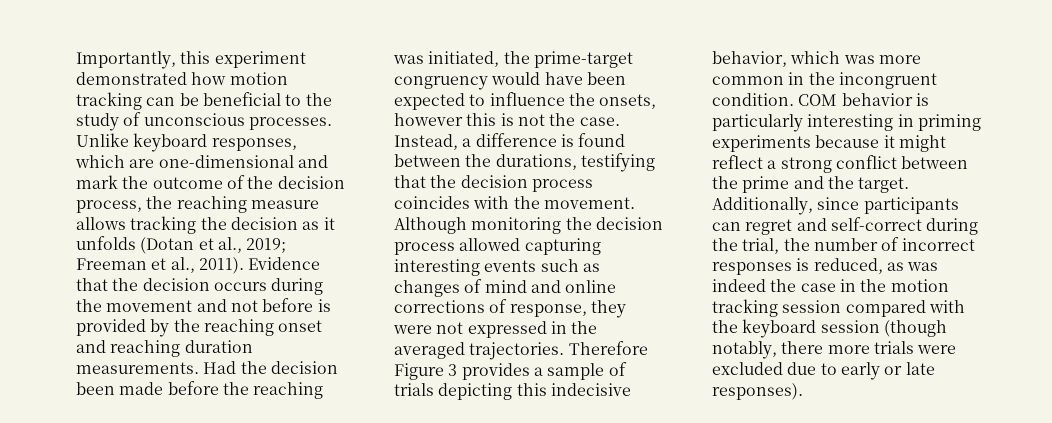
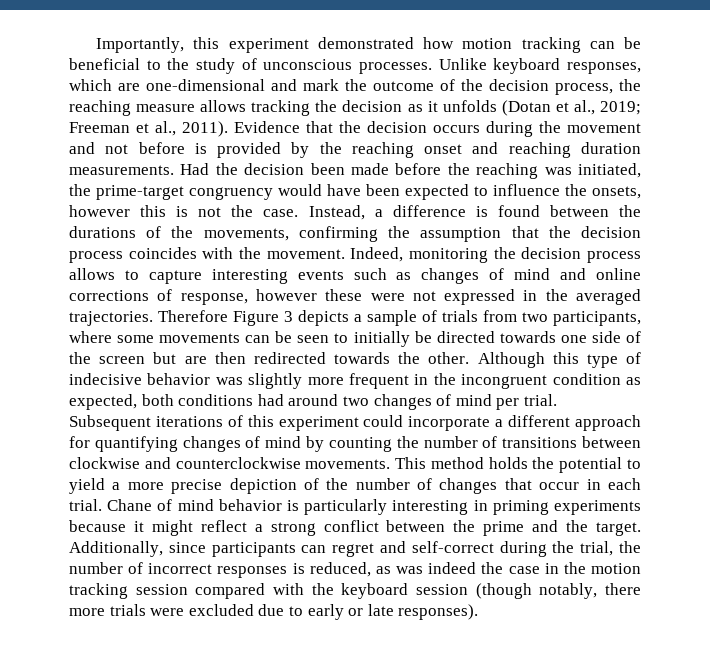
- Instead, a difference is found between the durations, testifying that the decision process coincides with the movement.
+ Instead, a difference is found between the durations of the movements, confirming the assumption that the decision process coincides with the movement.
- Although monitoring the decision process allowed capturing interesting events such as changes of mind and online corrections of response, they were not expressed in the averaged trajectories.
+ Indeed, monitoring the decision process allows to capture interesting events such as changes of mind and online corrections of response, however these were not expressed in the averaged trajectories.
- Therefore Figure 3 provides a sample of trials depicting this indecisive behavior, which was more common in the incongruent condition. COM behavior is particularly interesting in priming experiments because it might reflect a strong conflict between the prime and the target.
+ Therefore Figure 3 depicts a sample of trials from two participants, where some movements can be seen to initially be directed towards one side of the screen but are then redirected towards the other. Although this type of indecisive behavior was slightly more frequent in the incongruent condition as expected, both conditions had around two changes of mind per trial. Subsequent iterations of this experiment could incorporate a different approach for quantifying changes of mind by counting the number of transitions between clockwise and counterclockwise movements. This method holds the potential to yield a more precise depiction of the number of changes that occur in each trial. Chane of mind behavior is particularly interesting in priming experiments because it might reflect a strong conflict between the prime and the target.

